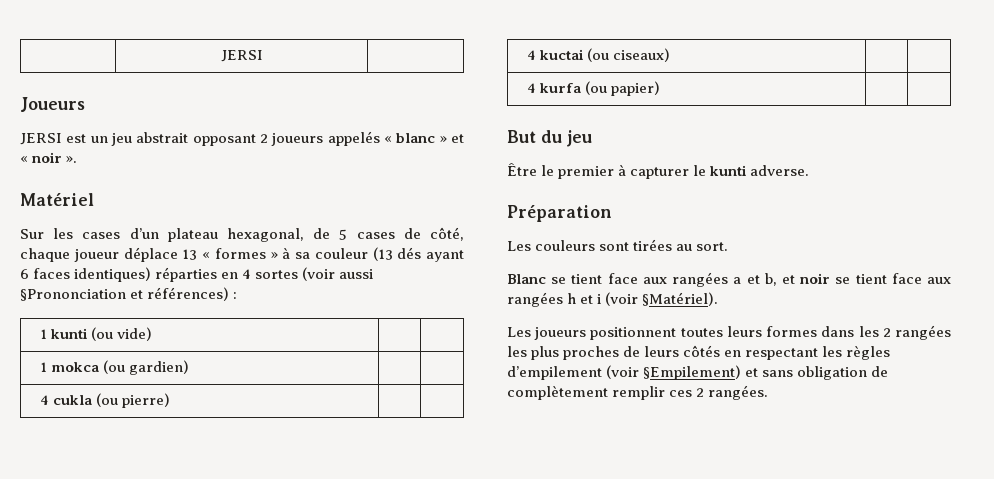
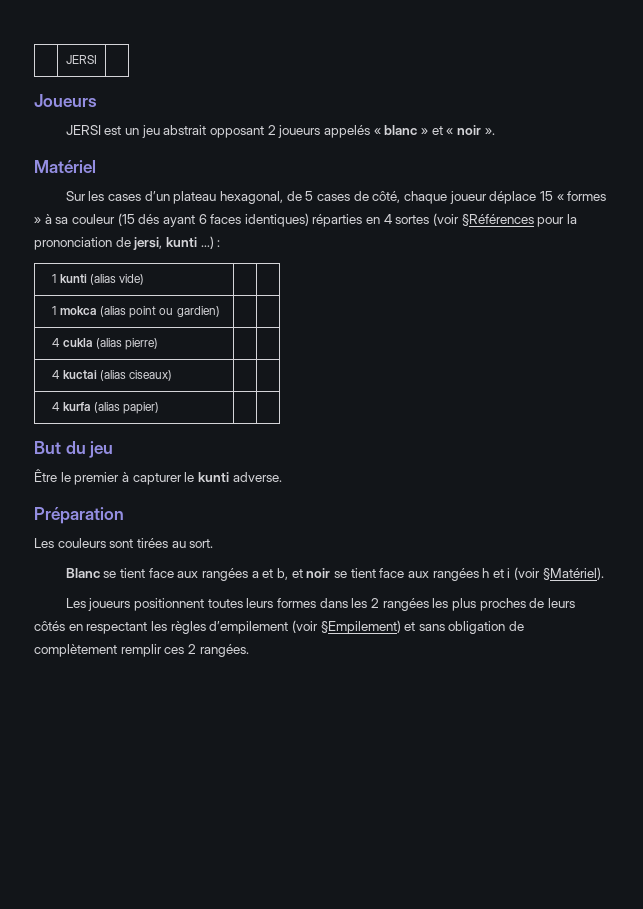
- Sur les cases d’un plateau hexagonal, de 5 cases de côté, chaque joueur déplace 13 « formes » à sa couleur (13 dés ayant 6 faces identiques) réparties en 4 sortes (voir aussi §Prononciation et références) :
+ Sur les cases d’un plateau hexagonal, de 5 cases de côté, chaque joueur déplace 15 « formes » à sa couleur (15 dés ayant 6 faces identiques) réparties en 4 sortes (voir §Références pour la prononciation de jersi, kunti …) :
- 1 kunti (ou vide) | |
+ 1 kunti (alias vide) | |
- 1 mokca (ou gardien) | |
+ 1 mokca (alias point ou gardien) | |
- 4 cukla (ou pierre) | |
+ 4 cukla (alias pierre) | |
- 4 kuctai (ou ciseaux) | |
+ 4 kuctai (alias ciseaux) | |
- 4 kurfa (ou papier) | |
+ 4 kurfa (alias papier) | |

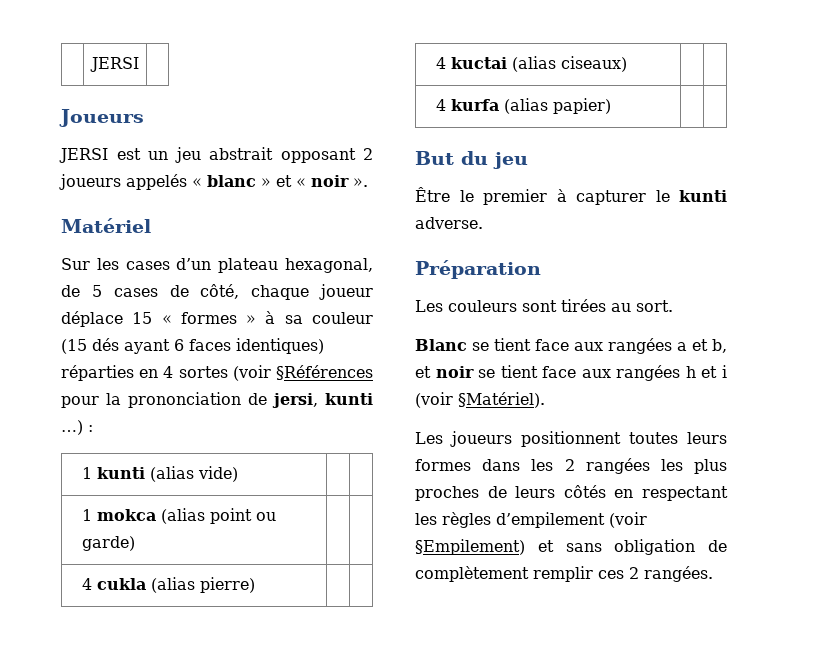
- 1 mokca (alias point ou gardien) | |
+ 1 mokca (alias point ou garde) | |

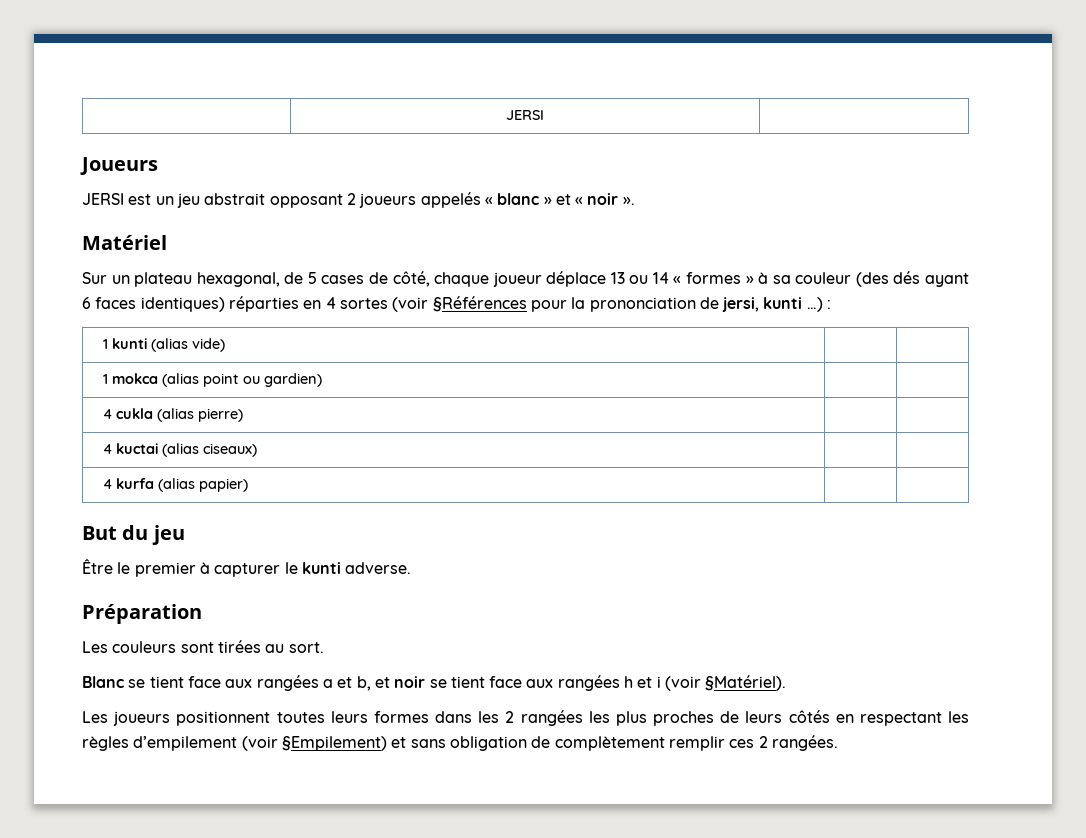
- Sur les cases d’un plateau hexagonal, de 5 cases de côté, chaque joueur déplace 15 « formes » à sa couleur (15 dés ayant 6 faces identiques) réparties en 4 sortes (voir §Références pour la prononciation de jersi, kunti …) :
+ Sur un plateau hexagonal, de 5 cases de côté, chaque joueur déplace 13 ou 14 « formes » à sa couleur (des dés ayant 6 faces identiques) réparties en 4 sortes (voir §Références pour la prononciation de jersi, kunti …) :
- 1 mokca (alias point ou garde) | |
+ 1 mokca (alias point ou gardien) | |

